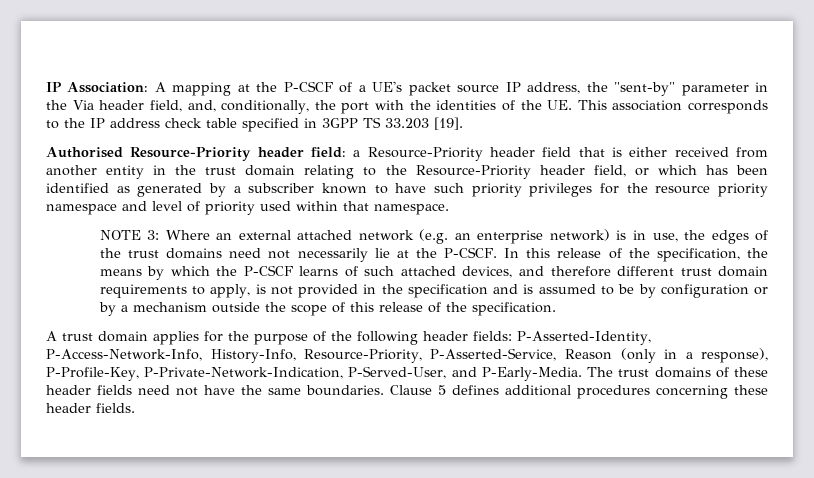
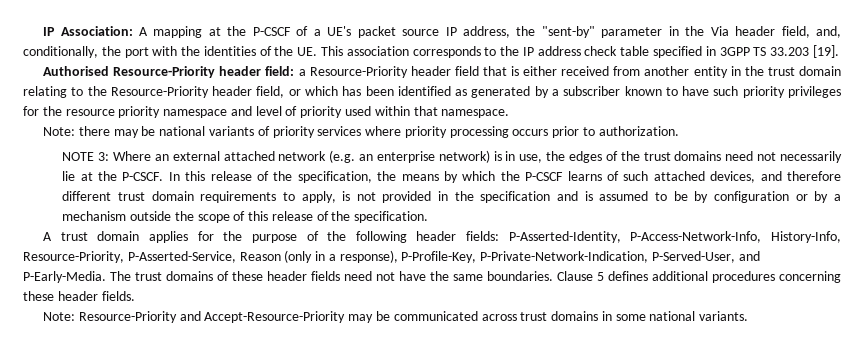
+ Note: there may be national variants of priority services where priority processing occurs prior to authorization.
+ Note: Resource-Priority and Accept-Resource-Priority may be communicated across trust domains in some national variants.

